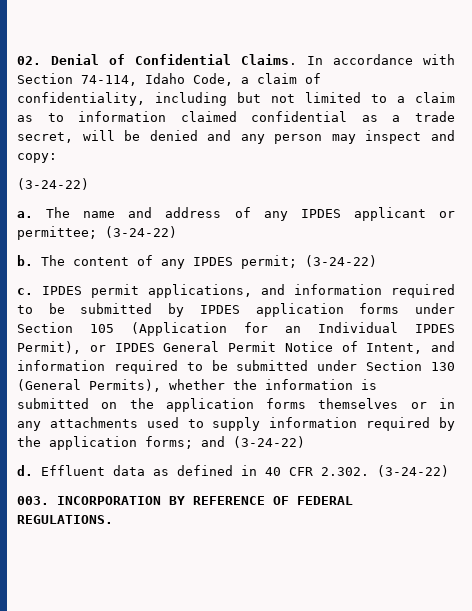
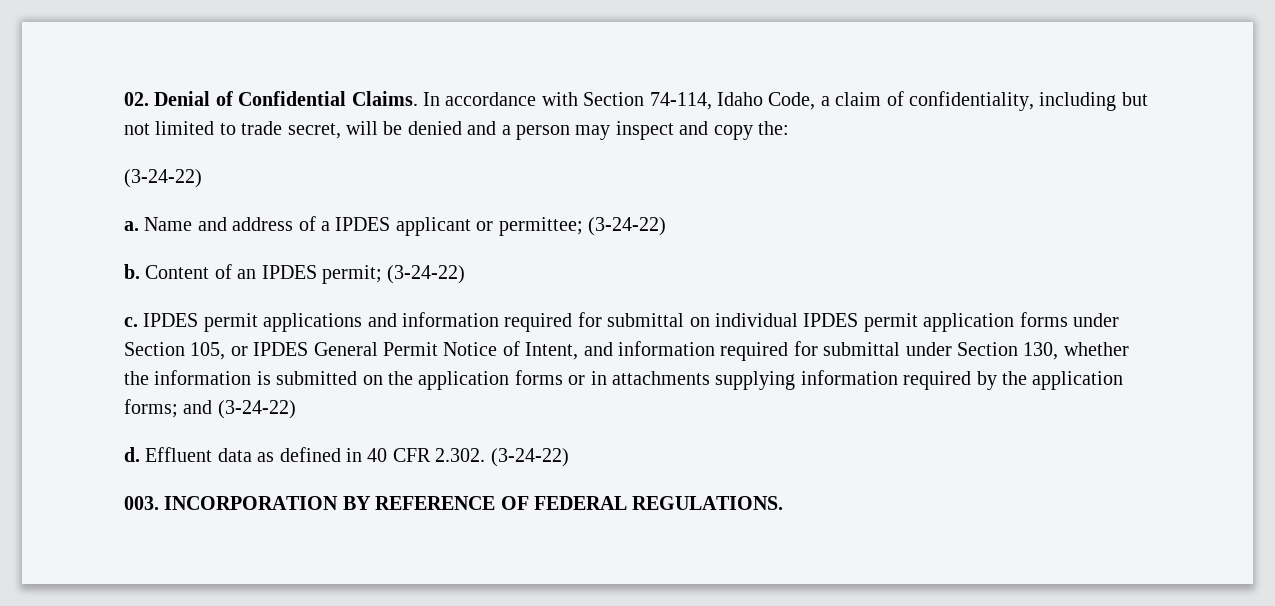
- In accordance with Section 74-114, Idaho Code, a claim of confidentiality, including but not limited to a claim as to information claimed confidential as a trade secret, will be denied and any person may inspect and copy:
+ In accordance with Section 74-114, Idaho Code, a claim of confidentiality, including but not limited to trade secret, will be denied and a person may inspect and copy the:
- The name and address of any IPDES applicant or permittee; (3-24-22)
+ Name and address of a IPDES applicant or permittee; (3-24-22)
- The content of any IPDES permit; (3-24-22)
+ Content of an IPDES permit; (3-24-22)
- IPDES permit applications, and information required to be submitted by IPDES application forms under Section 105 (Application for an Individual IPDES Permit), or IPDES General Permit Notice of Intent, and information required to be submitted under Section 130 (General Permits), whether the information is submitted on the application forms themselves or in any attachments used to supply information required by the application forms; and (3-24-22)
+ IPDES permit applications and information required for submittal on individual IPDES permit application forms under Section 105, or IPDES General Permit Notice of Intent, and information required for submittal under Section 130, whether the information is submitted on the application forms or in attachments supplying information required by the application forms; and (3-24-22)

